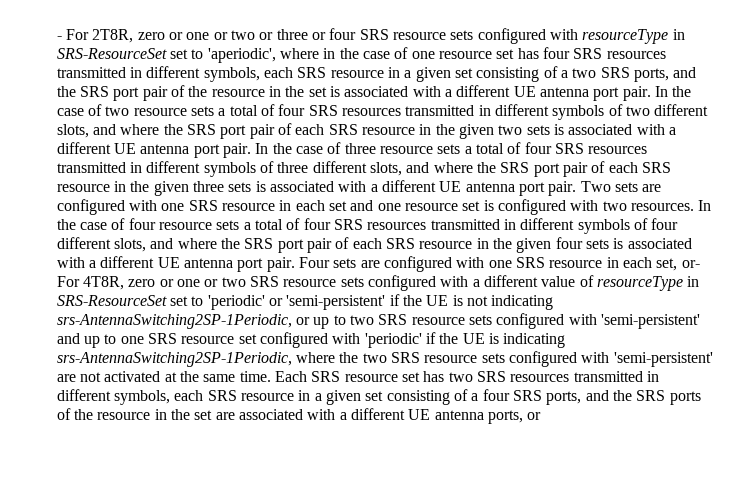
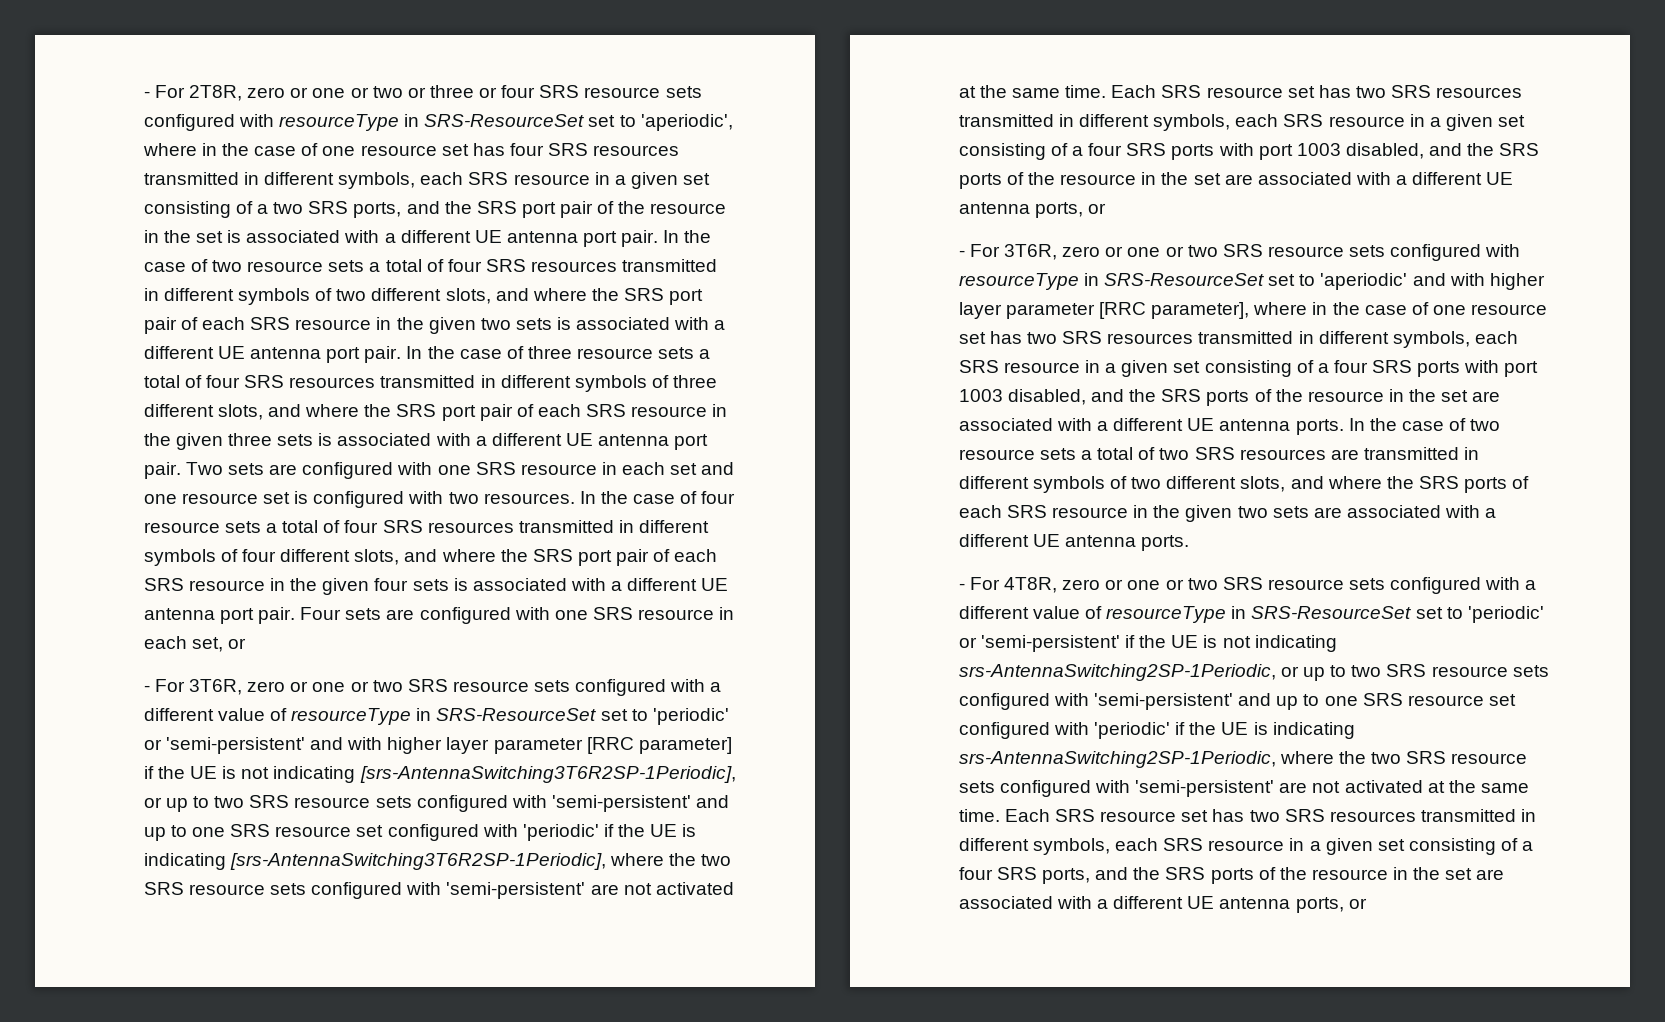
- Four sets are configured with one SRS resource in each set, or- For 4T8R, zero or one or two SRS resource sets configured with a different value of resourceType in SRS-ResourceSet set to 'periodic' or 'semi-persistent' if the UE is not indicating srs-AntennaSwitching2SP-1Periodic, or up to two SRS resource sets configured with 'semi-persistent' and up to one SRS resource set configured with 'periodic' if the UE is indicating srs-AntennaSwitching2SP-1Periodic, where the two SRS resource sets configured with 'semi-persistent' are not activated at the same time.
+ Four sets are configured with one SRS resource in each set, or
+ - For 3T6R, zero or one or two SRS resource sets configured with a different value of resourceType in SRS-ResourceSet set to 'periodic' or 'semi-persistent' and with higher layer parameter [RRC parameter] if the UE is not indicating [srs-AntennaSwitching3T6R2SP-1Periodic], or up to two SRS resource sets configured with 'semi-persistent' and up to one SRS resource set configured with 'periodic' if the UE is indicating [srs-AntennaSwitching3T6R2SP-1Periodic], where the two SRS resource sets configured with 'semi-persistent' are not activated at the same time. Each SRS resource set has two SRS resources transmitted in different symbols, each SRS resource in a given set consisting of a four SRS ports with port 1003 disabled, and the SRS ports of the resource in the set are associated with a different UE antenna ports, or
+ - For 3T6R, zero or one or two SRS resource sets configured with resourceType in SRS-ResourceSet set to 'aperiodic' and with higher layer parameter [RRC parameter], where in the case of one resource set has two SRS resources transmitted in different symbols, each SRS resource in a given set consisting of a four SRS ports with port 1003 disabled, and the SRS ports of the resource in the set are associated with a different UE antenna ports. In the case of two resource sets a total of two SRS resources are transmitted in different symbols of two different slots, and where the SRS ports of each SRS resource in the given two sets are associated with a different UE antenna ports.
+ - For 4T8R, zero or one or two SRS resource sets configured with a different value of resourceType in SRS-ResourceSet set to 'periodic' or 'semi-persistent' if the UE is not indicating srs-AntennaSwitching2SP-1Periodic, or up to two SRS resource sets configured with 'semi-persistent' and up to one SRS resource set configured with 'periodic' if the UE is indicating srs-AntennaSwitching2SP-1Periodic, where the two SRS resource sets configured with 'semi-persistent' are not activated at the same time.

